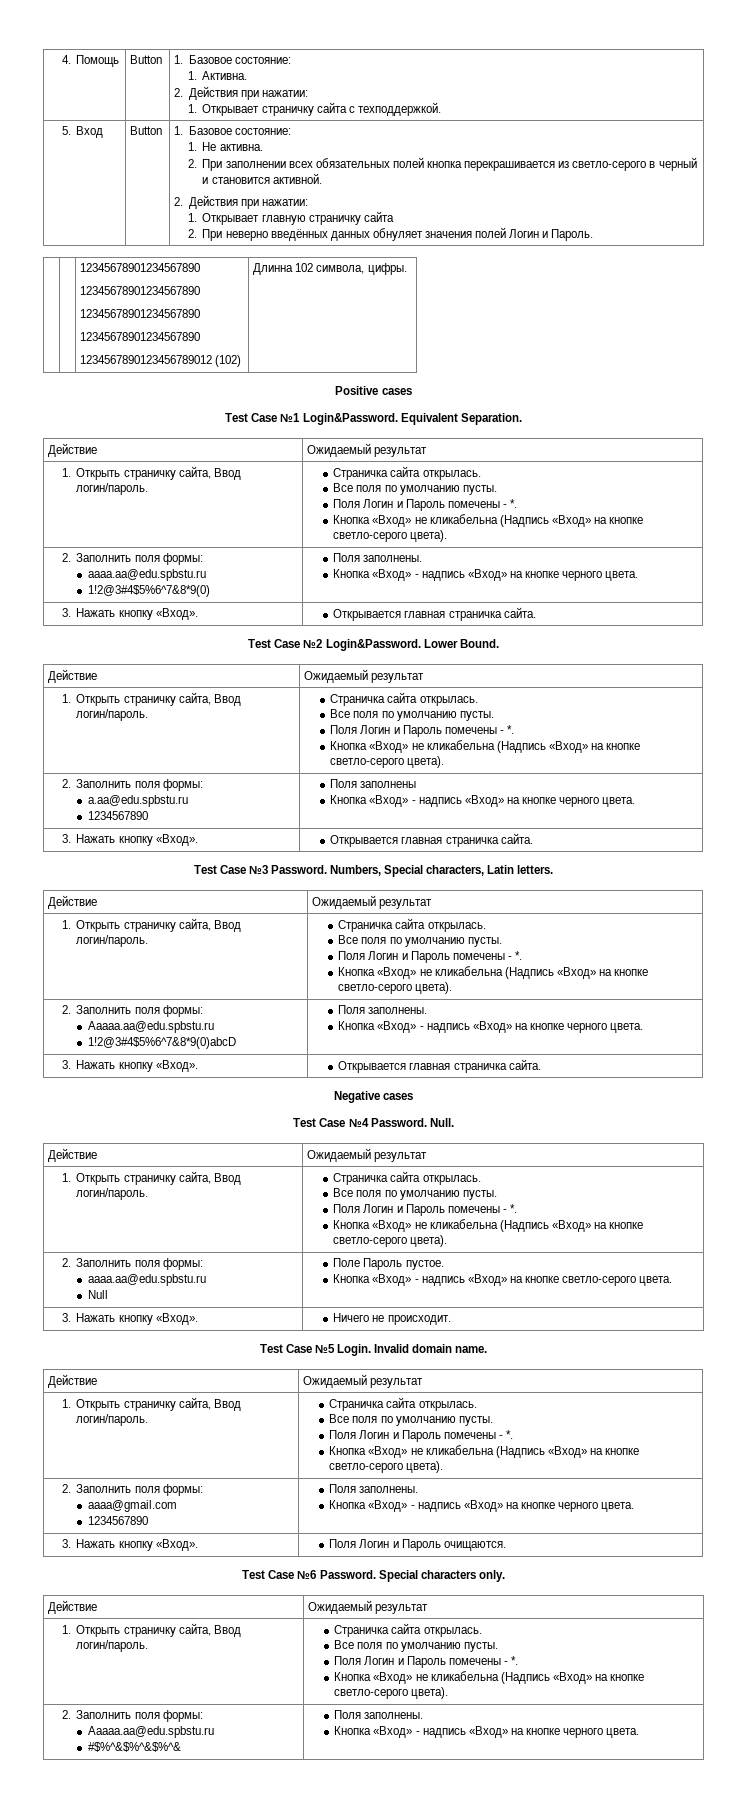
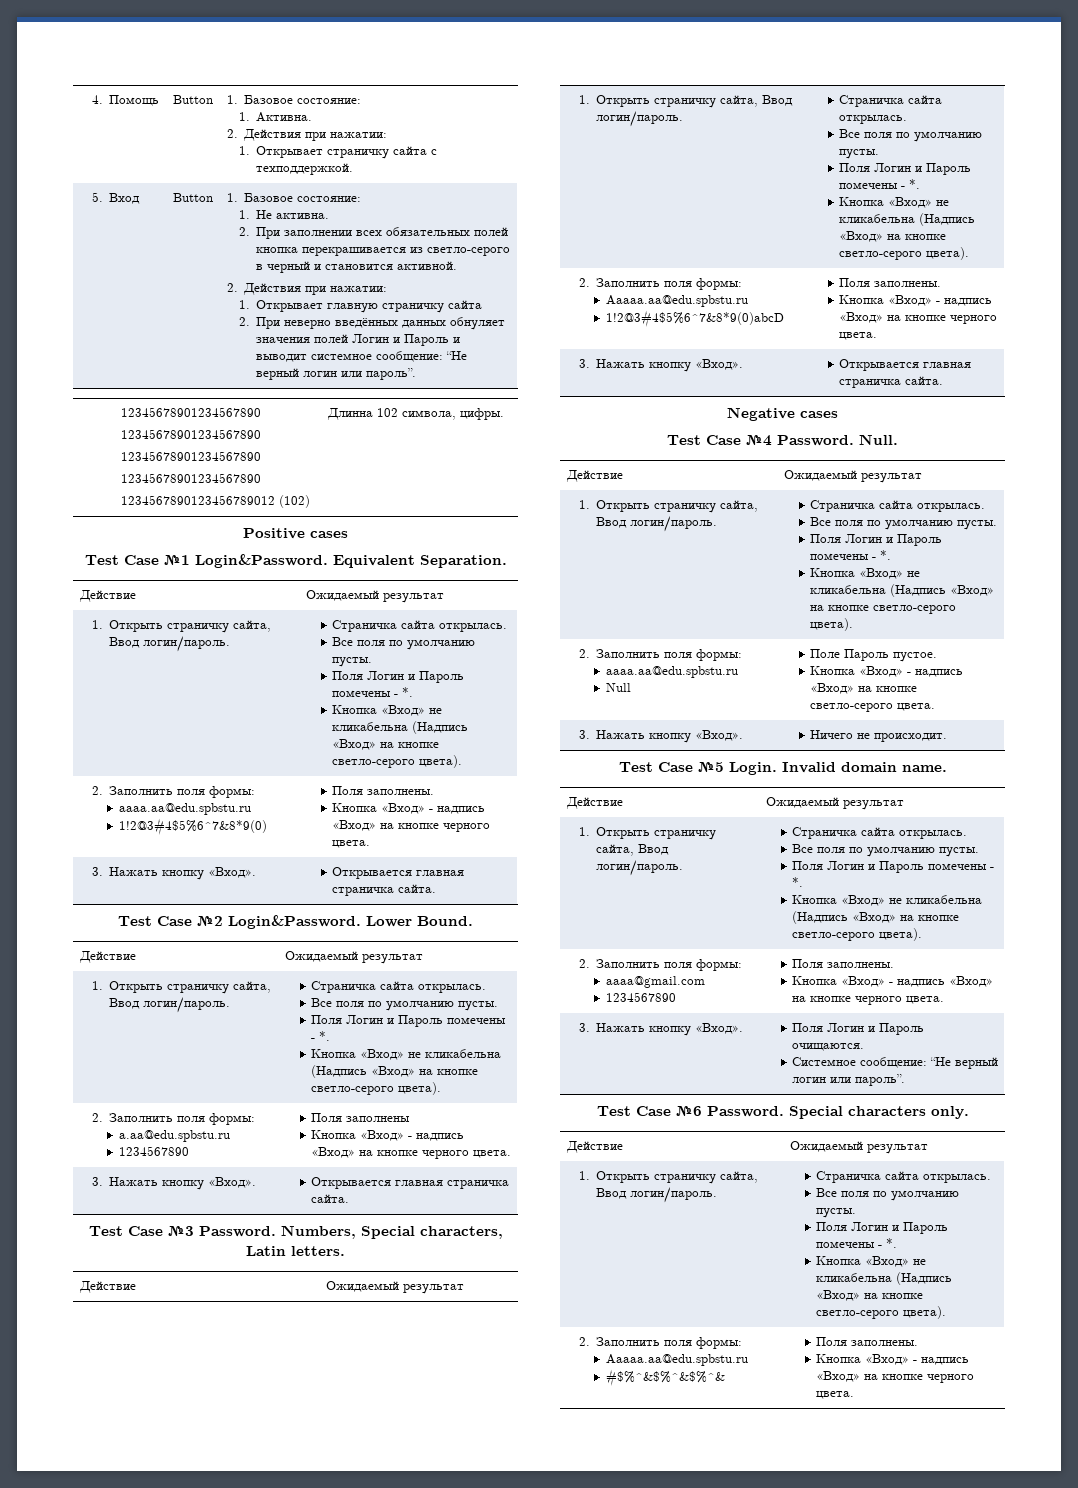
- 2. При неверно введённых данных обнуляет значения полей Логин и Пароль.
+ 2. При неверно введённых данных обнуляет значения полей Логин и Пароль и выводит системное сообщение: “Не верный логин или пароль”.
  3. Нажать кнопку «Вход». | Поля Логин и Пароль очищаются.
+ Системное сообщение: “Не верный логин или пароль”.

